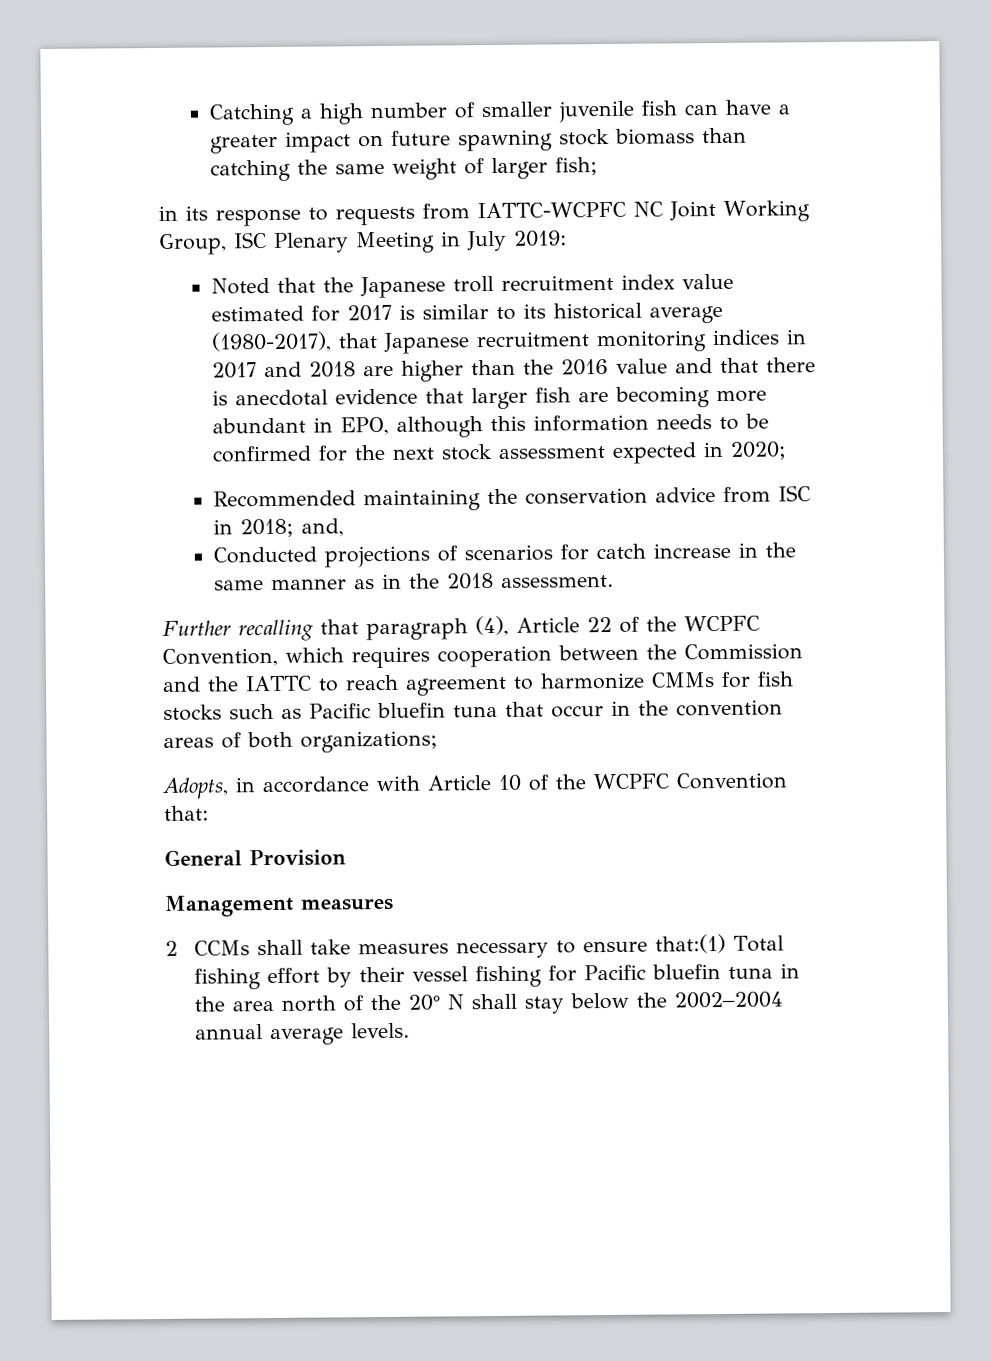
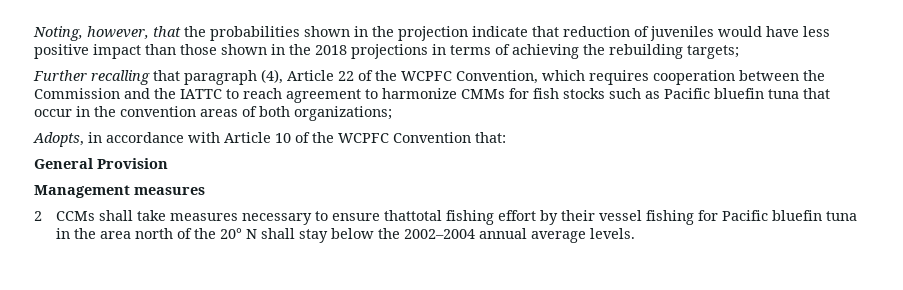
- Catching a high number of smaller juvenile fish can have a greater impact on future spawning stock biomass than catching the same weight of larger fish;
- in its response to requests from IATTC-WCPFC NC Joint Working Group, ISC Plenary Meeting in July 2019:
- Noted that the Japanese troll recruitment index value estimated for 2017 is similar to its historical average (1980-2017), that Japanese recruitment monitoring indices in 2017 and 2018 are higher than the 2016 value and that there is anecdotal evidence that larger fish are becoming more abundant in EPO, although this information needs to be confirmed for the next stock assessment expected in 2020;
- Recommended maintaining the conservation advice from ISC in 2018; and,
- Conducted projections of scenarios for catch increase in the same manner as in the 2018 assessment.
+ Noting, however, that the probabilities shown in the projection indicate that reduction of juveniles would have less positive impact than those shown in the 2018 projections in terms of achieving the rebuilding targets;
- 2 CCMs shall take measures necessary to ensure that:(1) Total fishing effort by their vessel fishing for Pacific bluefin tuna in the area north of the 20° N shall stay below the 2002–2004 annual average levels.
+ 2 CCMs shall take measures necessary to ensure thattotal fishing effort by their vessel fishing for Pacific bluefin tuna in the area north of the 20° N shall stay below the 2002–2004 annual average levels.

